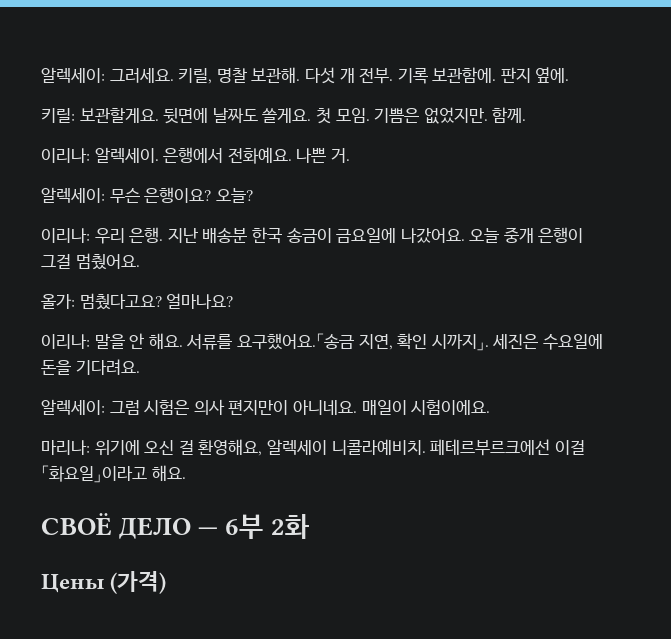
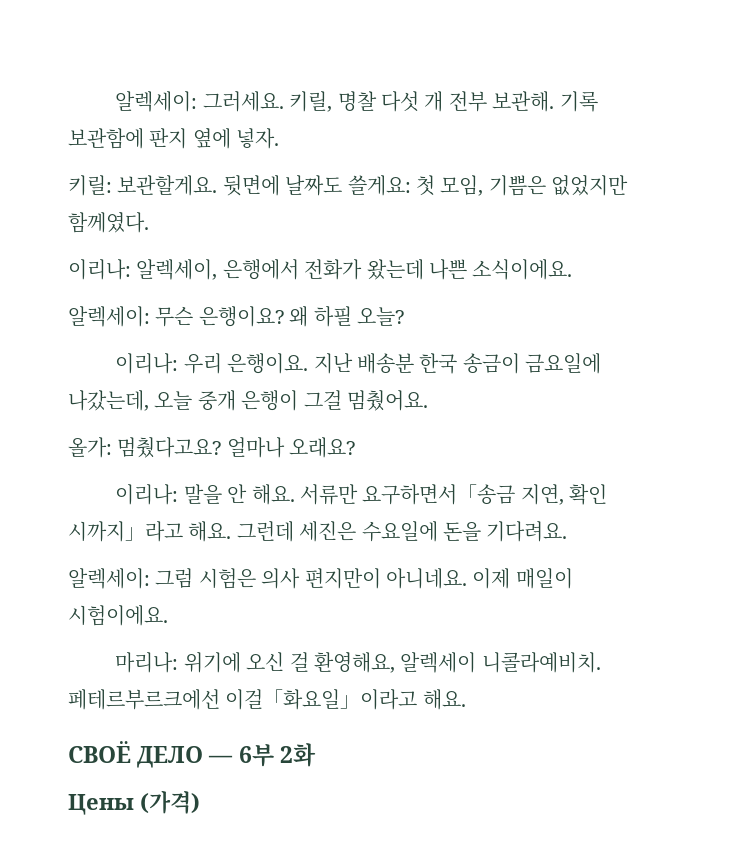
- 키릴, 명찰 보관해. 다섯 개 전부. 기록 보관함에. 판지 옆에.
- 키릴: 보관할게요. 뒷면에 날짜도 쓸게요. 첫 모임. 기쁨은 없었지만. 함께.
- 이리나: 알렉세이. 은행에서 전화예요. 나쁜 거.
+ 키릴, 명찰 다섯 개 전부 보관해. 기록 보관함에 판지 옆에 넣자.
+ 키릴: 보관할게요. 뒷면에 날짜도 쓸게요: 첫 모임, 기쁨은 없었지만 함께였다.
+ 이리나: 알렉세이, 은행에서 전화가 왔는데 나쁜 소식이에요.
- 오늘?
+ 왜 하필 오늘?
- 이리나: 우리 은행.
+ 이리나: 우리 은행이요.
- 지난 배송분 한국 송금이 금요일에 나갔어요. 오늘 중개 은행이 그걸 멈췄어요.
+ 지난 배송분 한국 송금이 금요일에 나갔는데, 오늘 중개 은행이 그걸 멈췄어요.
- 얼마나요?
+ 얼마나 오래요?
- 서류를 요구했어요.「송금 지연, 확인 시까지」. 세진은 수요일에 돈을 기다려요.
+ 서류만 요구하면서「송금 지연, 확인 시까지」라고 해요. 그런데 세진은 수요일에 돈을 기다려요.
- 매일이 시험이에요.
+ 이제 매일이 시험이에요.

